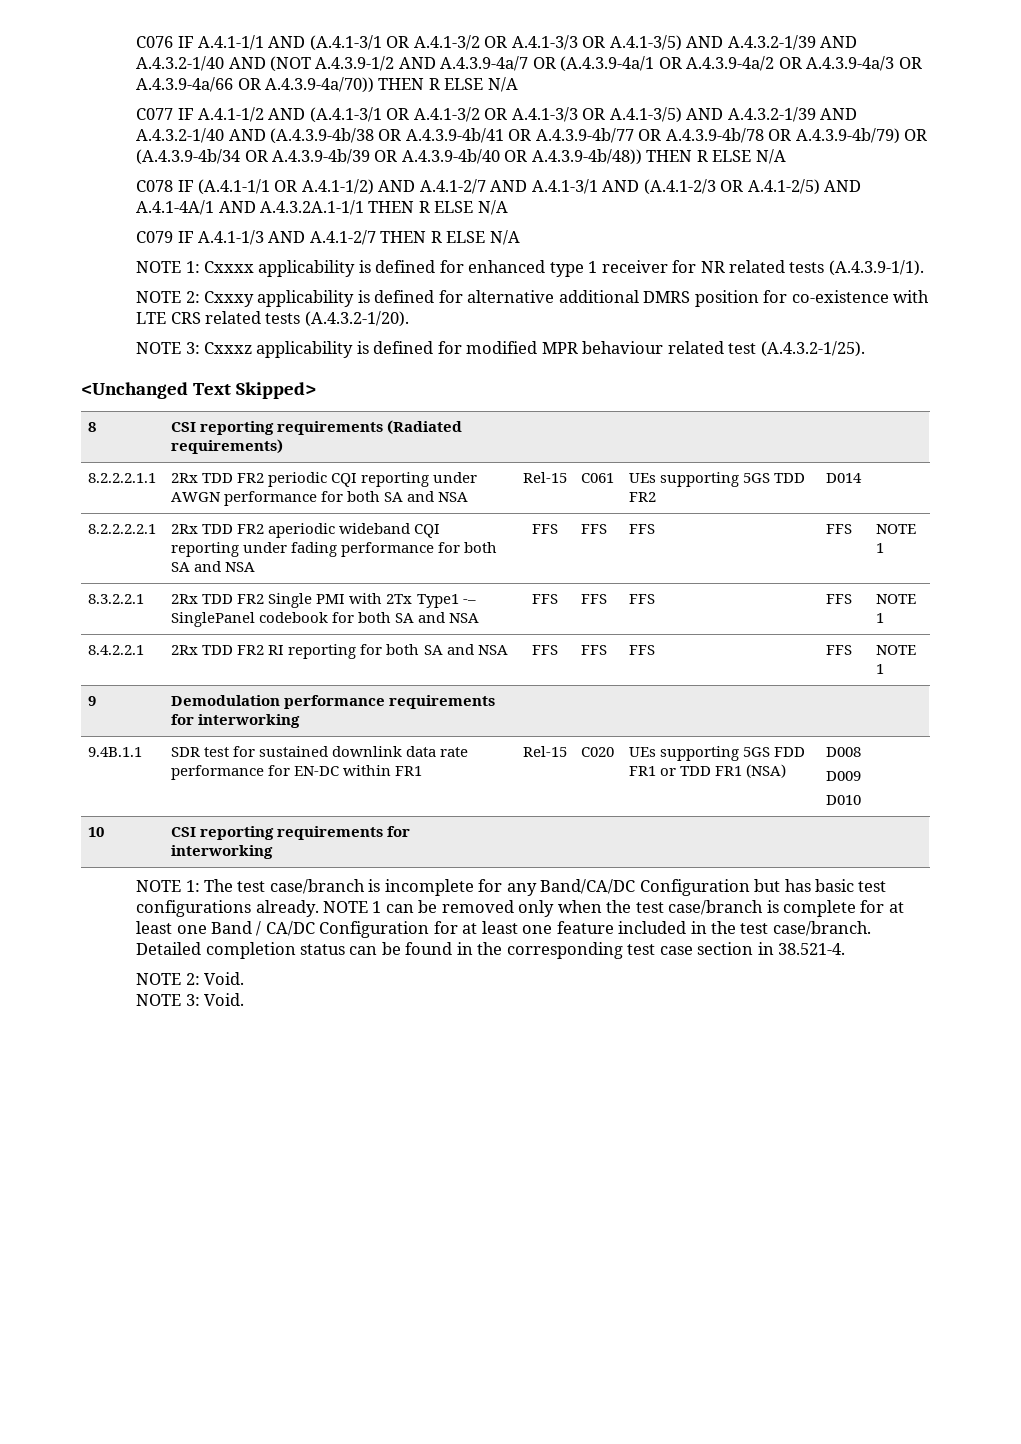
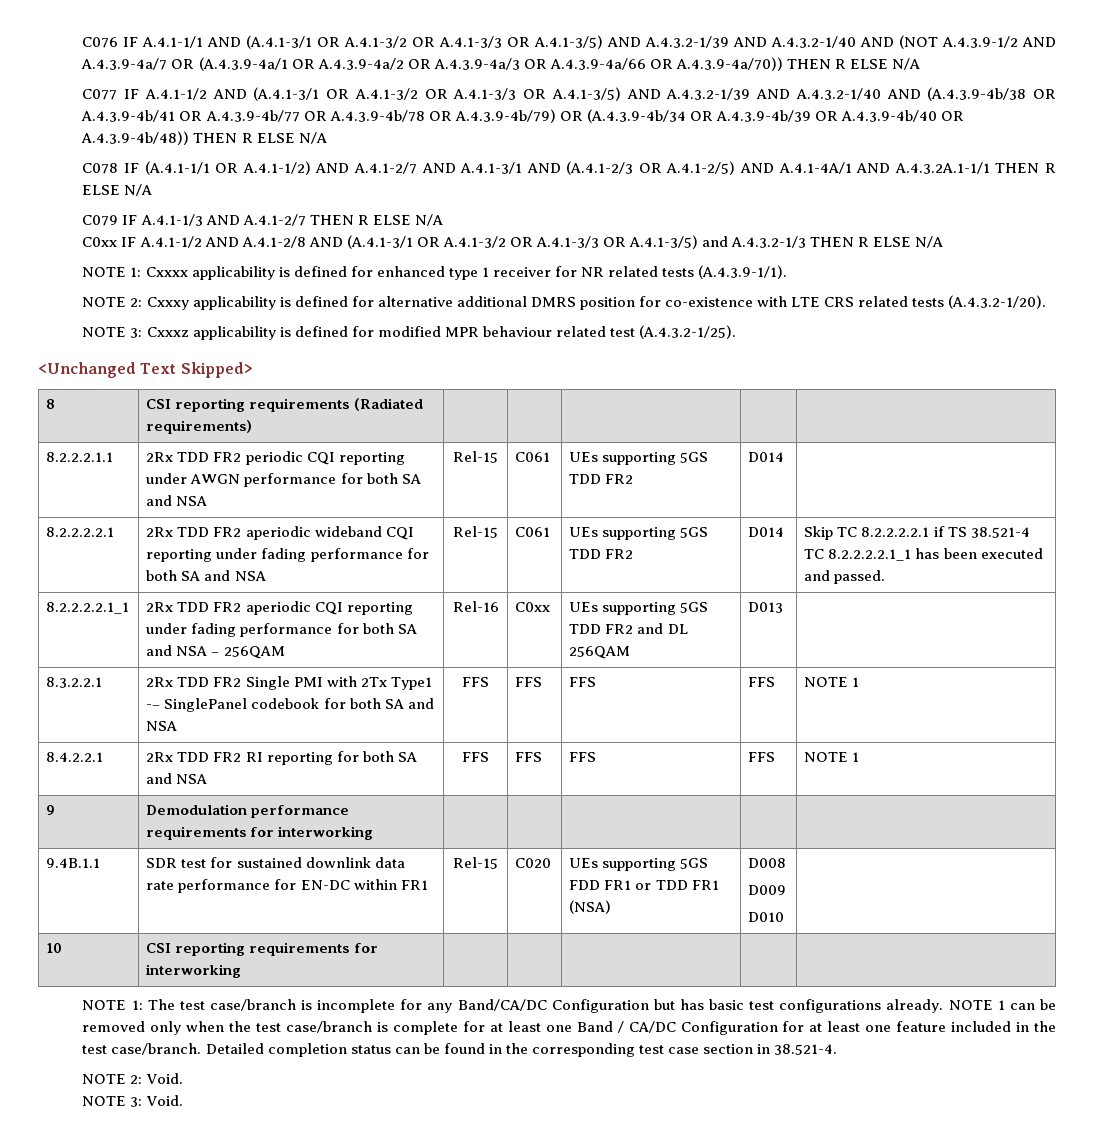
+ C0xx IF A.4.1-1/2 AND A.4.1-2/8 AND (A.4.1-3/1 OR A.4.1-3/2 OR A.4.1-3/3 OR A.4.1-3/5) and A.4.3.2-1/3 THEN R ELSE N/A
- 8.2.2.2.2.1 | 2Rx TDD FR2 aperiodic wideband CQI reporting under fading performance for both SA and NSA | FFS | FFS | FFS | FFS | NOTE 1
+ 8.2.2.2.2.1 | 2Rx TDD FR2 aperiodic wideband CQI reporting under fading performance for both SA and NSA | Rel-15 | C061 | UEs supporting 5GS TDD FR2 | D014 | Skip TC 8.2.2.2.2.1 if TS 38.521-4 TC 8.2.2.2.2.1_1 has been executed and passed.
+ 8.2.2.2.2.1_1 | 2Rx TDD FR2 aperiodic CQI reporting under fading performance for both SA and NSA – 256QAM | Rel-16 | C0xx | UEs supporting 5GS TDD FR2 and DL 256QAM | D013 |

